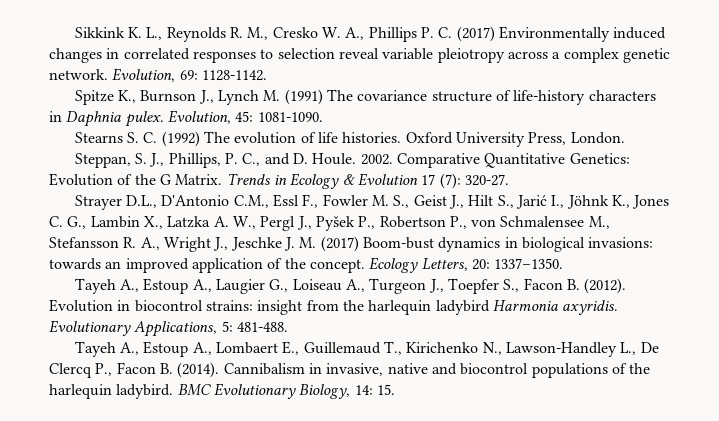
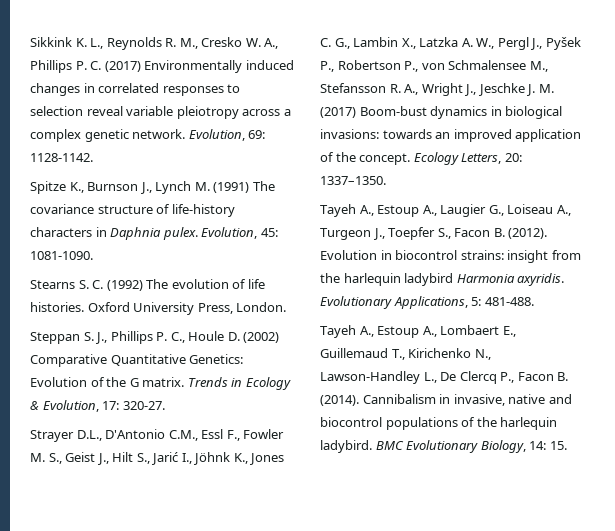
- Steppan, S. J., Phillips, P. C., and D. Houle. 2002. Comparative Quantitative Genetics: Evolution of the G Matrix.
+ Steppan S. J., Phillips P. C., Houle D. (2002) Comparative Quantitative Genetics: Evolution of the G matrix.
- Trends in Ecology & Evolution 17 (7): 320‑27.
+ Trends in Ecology & Evolution, 17: 320‑27.

